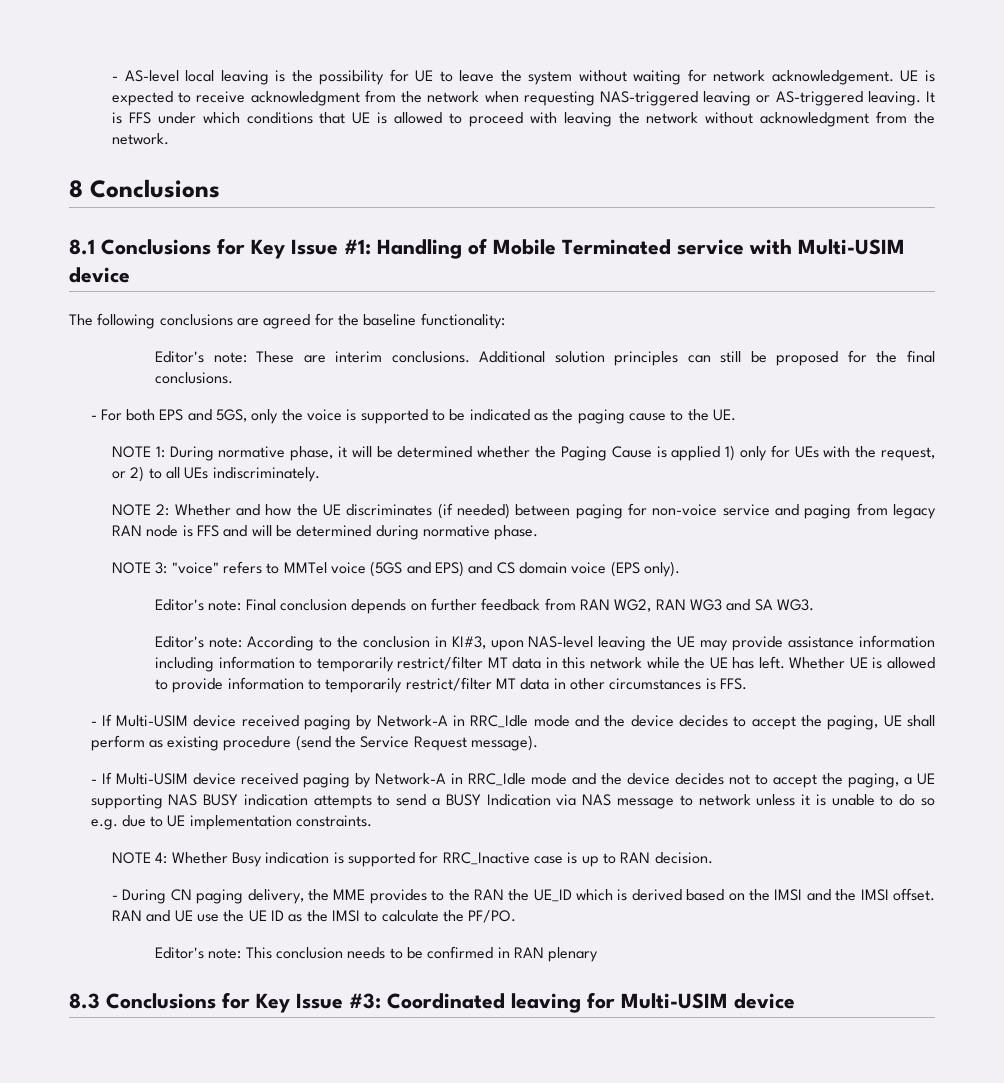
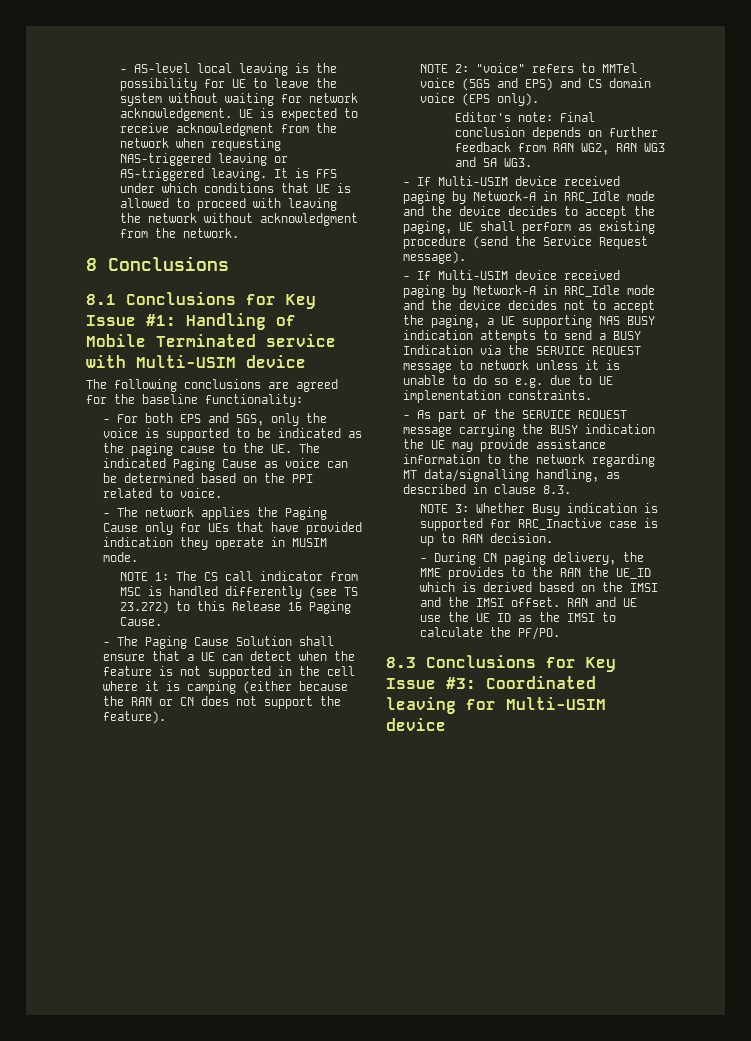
- Editor's note: These are interim conclusions. Additional solution principles can still be proposed for the final conclusions.
- - For both EPS and 5GS, only the voice is supported to be indicated as the paging cause to the UE.
- NOTE 1: During normative phase, it will be determined whether the Paging Cause is applied 1) only for UEs with the request, or 2) to all UEs indiscriminately.
- NOTE 2: Whether and how the UE discriminates (if needed) between paging for non-voice service and paging from legacy RAN node is FFS and will be determined during normative phase.
- NOTE 3: "voice" refers to MMTel voice (5GS and EPS) and CS domain voice (EPS only).
+ - For both EPS and 5GS, only the voice is supported to be indicated as the paging cause to the UE. The indicated Paging Cause as voice can be determined based on the PPI related to voice.
+ - The network applies the Paging Cause only for UEs that have provided indication they operate in MUSIM mode.
+ NOTE 1: The CS call indicator from MSC is handled differently (see TS 23.272) to this Release 16 Paging Cause.
+ - The Paging Cause Solution shall ensure that a UE can detect when the feature is not supported in the cell where it is camping (either because the RAN or CN does not support the feature).
+ NOTE 2: "voice" refers to MMTel voice (5GS and EPS) and CS domain voice (EPS only).
- Editor's note: According to the conclusion in KI#3, upon NAS-level leaving the UE may provide assistance information including information to temporarily restrict/filter MT data in this network while the UE has left. Whether UE is allowed to provide information to temporarily restrict/filter MT data in other circumstances is FFS.
- - If Multi-USIM device received paging by Network-A in RRC_Idle mode and the device decides not to accept the paging, a UE supporting NAS BUSY indication attempts to send a BUSY Indication via NAS message to network unless it is unable to do so e.g. due to UE implementation constraints.
+ - If Multi-USIM device received paging by Network-A in RRC_Idle mode and the device decides not to accept the paging, a UE supporting NAS BUSY indication attempts to send a BUSY Indication via the SERVICE REQUEST message to network unless it is unable to do so e.g. due to UE implementation constraints.
- NOTE 4: Whether Busy indication is supported for RRC_Inactive case is up to RAN decision.
+ - As part of the SERVICE REQUEST message carrying the BUSY indication the UE may provide assistance information to the network regarding MT data/signalling handling, as described in clause 8.3.
+ NOTE 3: Whether Busy indication is supported for RRC_Inactive case is up to RAN decision.
- Editor's note: This conclusion needs to be confirmed in RAN plenary

